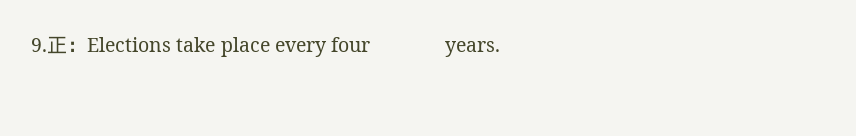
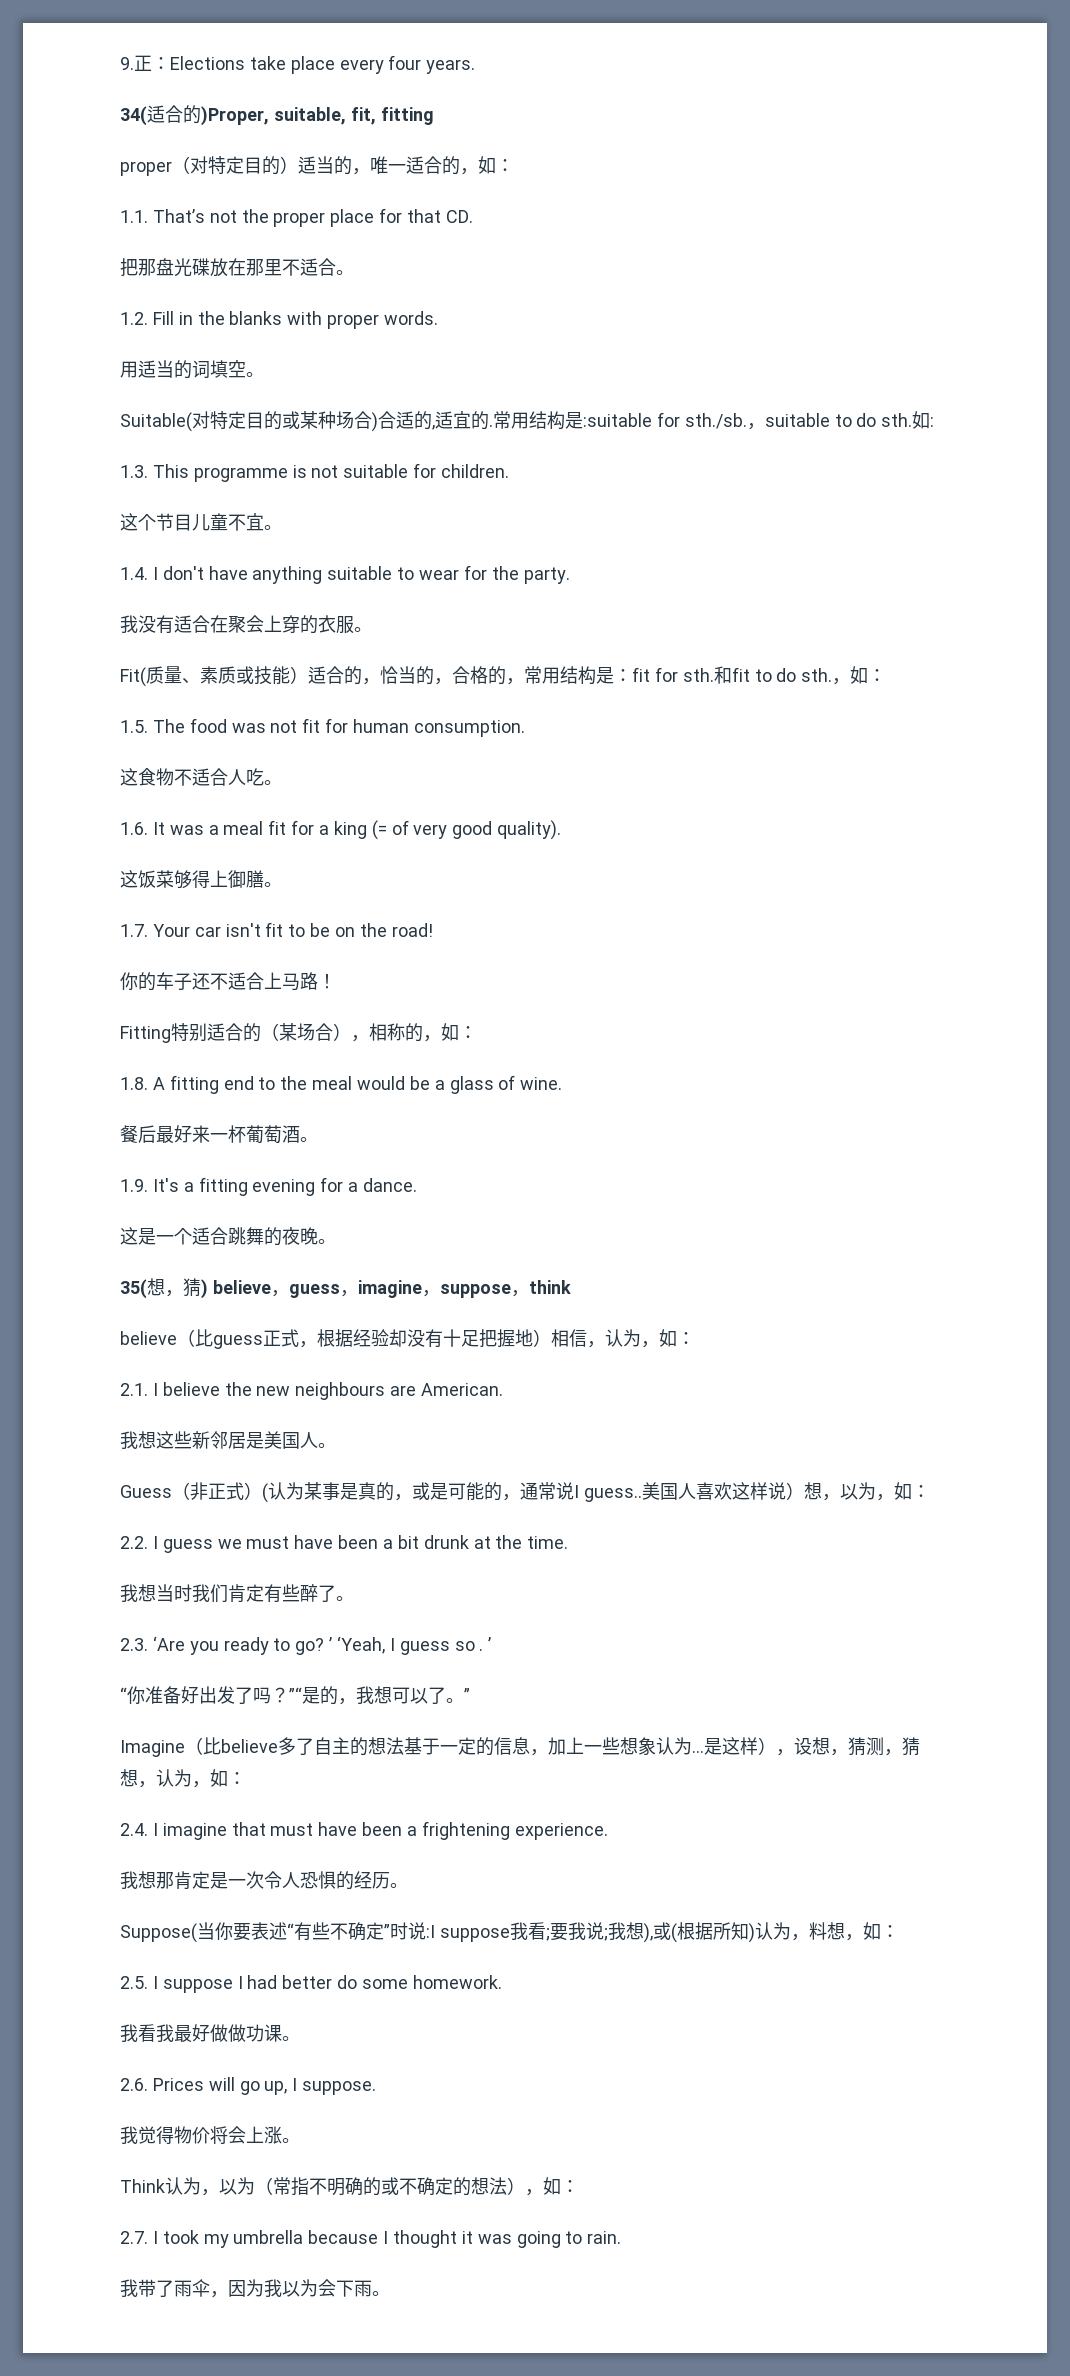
+ 34(适合的)Proper, suitable, fit, fitting
+ proper（对特定目的）适当的，唯一适合的，如：
+ 1.1. That’s not the proper place for that CD.
+ 把那盘光碟放在那里不适合。
+ 1.2. Fill in the blanks with proper words.
+ 用适当的词填空。
+ Suitable(对特定目的或某种场合)合适的,适宜的.常用结构是:suitable for sth./sb.，suitable to do sth.如:
+ 1.3. This programme is not suitable for children.
+ 这个节目儿童不宜。
+ 1.4. I don't have anything suitable to wear for the party.
+ 我没有适合在聚会上穿的衣服。
+ Fit(质量、素质或技能）适合的，恰当的，合格的，常用结构是：fit for sth.和fit to do sth.，如：
+ 1.5. The food was not fit for human consumption.
+ 这食物不适合人吃。
+ 1.6. It was a meal fit for a king (= of very good quality).
+ 这饭菜够得上御膳。
+ 1.7. Your car isn't fit to be on the road!
+ 你的车子还不适合上马路！
+ Fitting特别适合的（某场合），相称的，如：
+ 1.8. A fitting end to the meal would be a glass of wine.
+ 餐后最好来一杯葡萄酒。
+ 1.9. It's a fitting evening for a dance.
+ 这是一个适合跳舞的夜晚。
+ 35(想，猜) believe，guess，imagine，suppose，think
+ believe（比guess正式，根据经验却没有十足把握地）相信，认为，如：
+ 2.1. I believe the new neighbours are American.
+ 我想这些新邻居是美国人。
+ Guess（非正式）(认为某事是真的，或是可能的，通常说I guess..美国人喜欢这样说）想，以为，如：
+ 2.2. I guess we must have been a bit drunk at the time.
+ 我想当时我们肯定有些醉了。
+ 2.3. ‘Are you ready to go? ’ ‘Yeah, I guess so . ’
+ “你准备好出发了吗？”“是的，我想可以了。”
+ Imagine（比believe多了自主的想法基于一定的信息，加上一些想象认为…是这样），设想，猜测，猜想，认为，如：
+ 2.4. I imagine that must have been a frightening experience.
+ 我想那肯定是一次令人恐惧的经历。
+ Suppose(当你要表述“有些不确定”时说:I suppose我看;要我说;我想),或(根据所知)认为，料想，如：
+ 2.5. I suppose I had better do some homework.
+ 我看我最好做做功课。
+ 2.6. Prices will go up, I suppose.
+ 我觉得物价将会上涨。
+ Think认为，以为（常指不明确的或不确定的想法），如：
+ 2.7. I took my umbrella because I thought it was going to rain.
+ 我带了雨伞，因为我以为会下雨。

